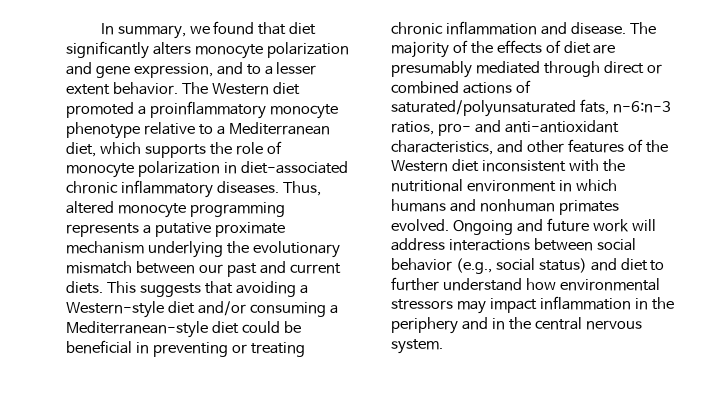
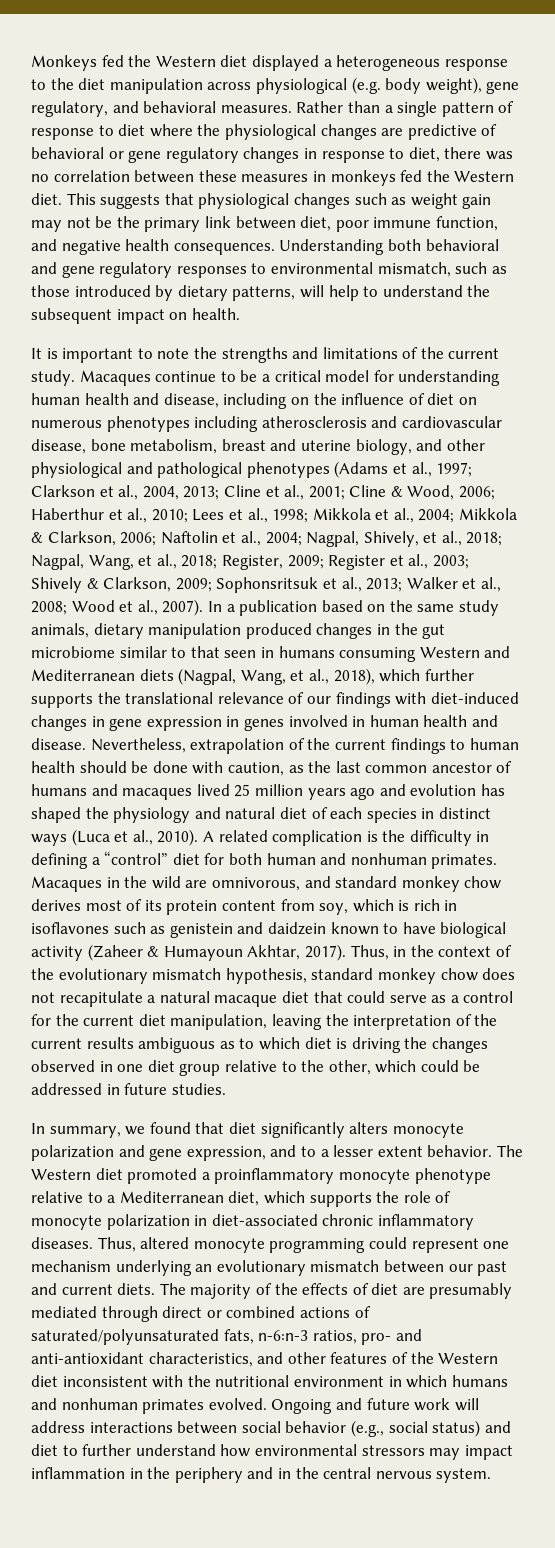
+ Monkeys fed the Western diet displayed a heterogeneous response to the diet manipulation across physiological (e.g. body weight), gene regulatory, and behavioral measures. Rather than a single pattern of response to diet where the physiological changes are predictive of behavioral or gene regulatory changes in response to diet, there was no correlation between these measures in monkeys fed the Western diet. This suggests that physiological changes such as weight gain may not be the primary link between diet, poor immune function, and negative health consequences. Understanding both behavioral and gene regulatory responses to environmental mismatch, such as those introduced by dietary patterns, will help to understand the subsequent impact on health.
+ It is important to note the strengths and limitations of the current study. Macaques continue to be a critical model for understanding human health and disease, including on the influence of diet on numerous phenotypes including atherosclerosis and cardiovascular disease, bone metabolism, breast and uterine biology, and other physiological and pathological phenotypes (Adams et al., 1997; Clarkson et al., 2004, 2013; Cline et al., 2001; Cline & Wood, 2006; Haberthur et al., 2010; Lees et al., 1998; Mikkola et al., 2004; Mikkola & Clarkson, 2006; Naftolin et al., 2004; Nagpal, Shively, et al., 2018; Nagpal, Wang, et al., 2018; Register, 2009; Register et al., 2003; Shively & Clarkson, 2009; Sophonsritsuk et al., 2013; Walker et al., 2008; Wood et al., 2007). In a publication based on the same study animals, dietary manipulation produced changes in the gut microbiome similar to that seen in humans consuming Western and Mediterranean diets (Nagpal, Wang, et al., 2018), which further supports the translational relevance of our findings with diet-induced changes in gene expression in genes involved in human health and disease. Nevertheless, extrapolation of the current findings to human health should be done with caution, as the last common ancestor of humans and macaques lived 25 million years ago and evolution has shaped the physiology and natural diet of each species in distinct ways (Luca et al., 2010). A related complication is the difficulty in defining a “control” diet for both human and nonhuman primates. Macaques in the wild are omnivorous, and standard monkey chow derives most of its protein content from soy, which is rich in isoflavones such as genistein and daidzein known to have biological activity (Zaheer & Humayoun Akhtar, 2017). Thus, in the context of the evolutionary mismatch hypothesis, standard monkey chow does not recapitulate a natural macaque diet that could serve as a control for the current diet manipulation, leaving the interpretation of the current results ambiguous as to which diet is driving the changes observed in one diet group relative to the other, which could be addressed in future studies.
- Thus, altered monocyte programming represents a putative proximate mechanism underlying the evolutionary mismatch between our past and current diets.
+ Thus, altered monocyte programming could represent one mechanism underlying an evolutionary mismatch between our past and current diets.
- This suggests that avoiding a Western-style diet and/or consuming a Mediterranean-style diet could be beneficial in preventing or treating chronic inflammation and disease.

